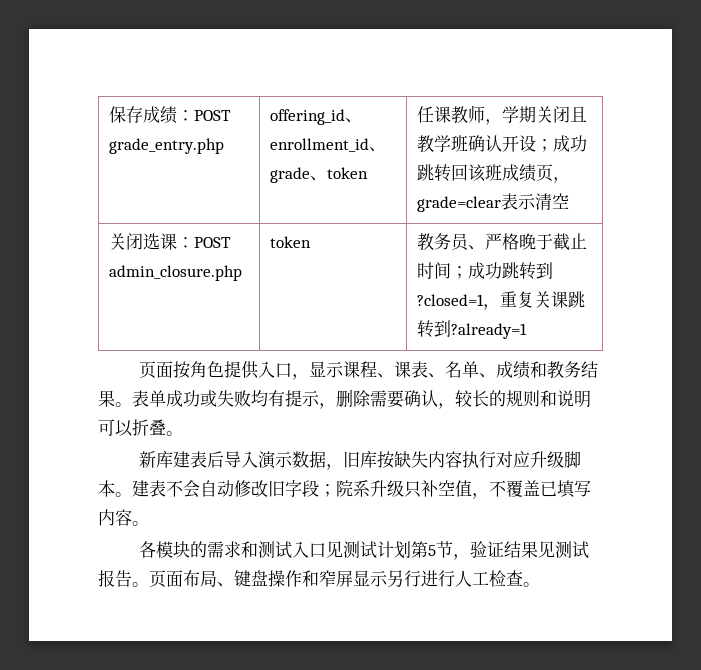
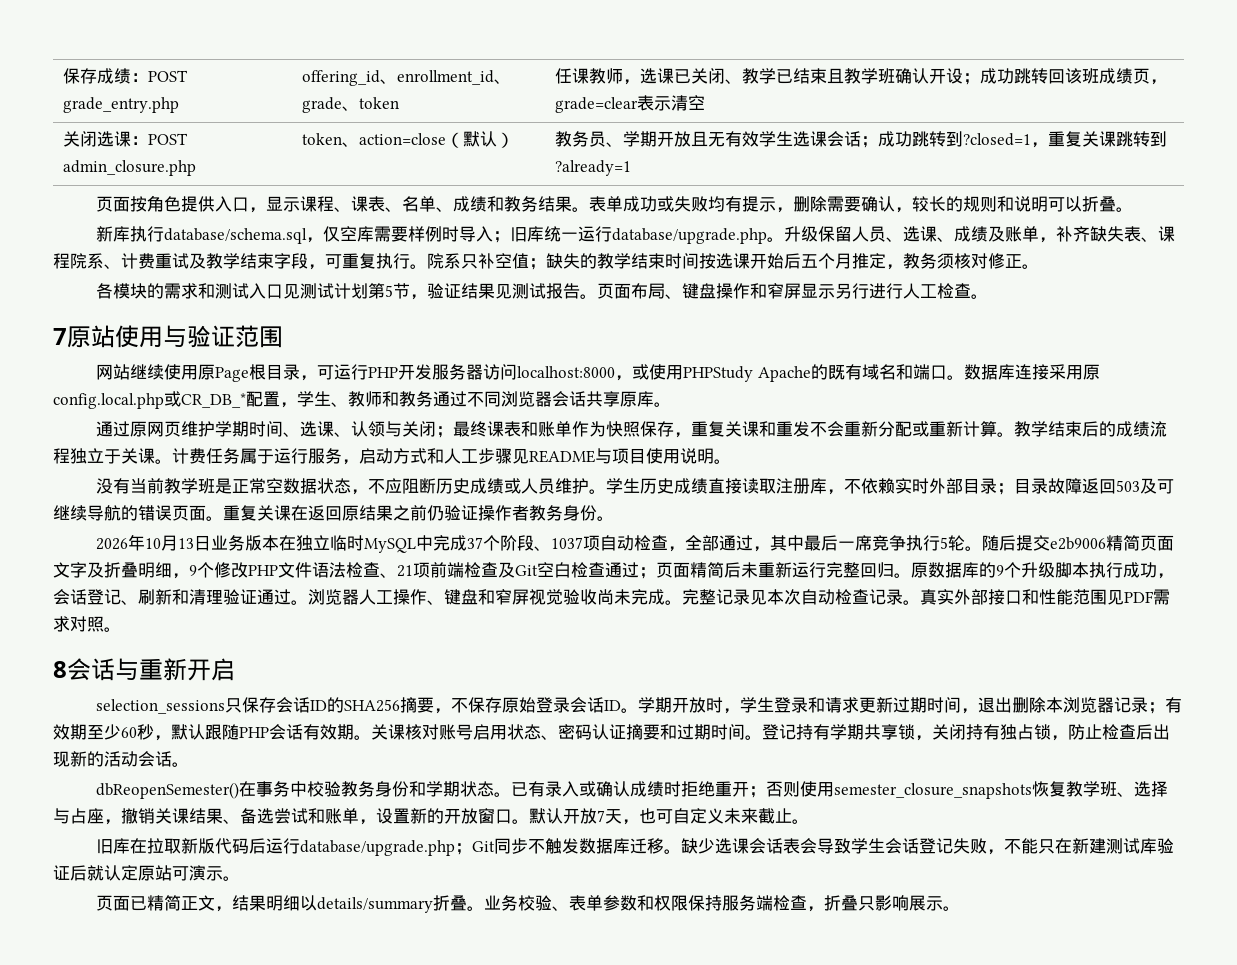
- 保存成绩：POST grade_entry.php | offering_id、enrollment_id、grade、token | 任课教师，学期关闭且教学班确认开设；成功跳转回该班成绩页，grade=clear表示清空
+ 保存成绩：POST grade_entry.php | offering_id、enrollment_id、grade、token | 任课教师，选课已关闭、教学已结束且教学班确认开设；成功跳转回该班成绩页，grade=clear表示清空
- 关闭选课：POST admin_closure.php | token | 教务员、严格晚于截止时间；成功跳转到?closed=1，重复关课跳转到?already=1
+ 关闭选课：POST admin_closure.php | token、action=close（默认） | 教务员、学期开放且无有效学生选课会话；成功跳转到?closed=1，重复关课跳转到?already=1
- 新库建表后导入演示数据，旧库按缺失内容执行对应升级脚本。建表不会自动修改旧字段；院系升级只补空值，不覆盖已填写内容。
+ 新库执行database/schema.sql，仅空库需要样例时导入；旧库统一运行database/upgrade.php。升级保留人员、选课、成绩及账单，补齐缺失表、课程院系、计费重试及教学结束字段，可重复执行。院系只补空值；缺失的教学结束时间按选课开始后五个月推定，教务须核对修正。
+ 7原站使用与验证范围
+ 网站继续使用原Page根目录，可运行PHP开发服务器访问localhost:8000，或使用PHPStudy Apache的既有域名和端口。数据库连接采用原config.local.php或CR_DB_*配置，学生、教师和教务通过不同浏览器会话共享原库。
+ 通过原网页维护学期时间、选课、认领与关闭；最终课表和账单作为快照保存，重复关课和重发不会重新分配或重新计算。教学结束后的成绩流程独立于关课。计费任务属于运行服务，启动方式和人工步骤见README与项目使用说明。
+ 没有当前教学班是正常空数据状态，不应阻断历史成绩或人员维护。学生历史成绩直接读取注册库，不依赖实时外部目录；目录故障返回503及可继续导航的错误页面。重复关课在返回原结果之前仍验证操作者教务身份。
+ 2026年10月13日业务版本在独立临时MySQL中完成37个阶段、1037项自动检查，全部通过，其中最后一席竞争执行5轮。随后提交e2b9006精简页面文字及折叠明细，9个修改PHP文件语法检查、21项前端检查及Git空白检查通过；页面精简后未重新运行完整回归。原数据库的9个升级脚本执行成功，会话登记、刷新和清理验证通过。浏览器人工操作、键盘和窄屏视觉验收尚未完成。完整记录见本次自动检查记录。真实外部接口和性能范围见PDF需求对照。
+ 8会话与重新开启
+ selection_sessions只保存会话ID的SHA256摘要，不保存原始登录会话ID。学期开放时，学生登录和请求更新过期时间，退出删除本浏览器记录；有效期至少60秒，默认跟随PHP会话有效期。关课核对账号启用状态、密码认证摘要和过期时间。登记持有学期共享锁，关闭持有独占锁，防止检查后出现新的活动会话。
+ dbReopenSemester()在事务中校验教务身份和学期状态。已有录入或确认成绩时拒绝重开；否则使用semester_closure_snapshots恢复教学班、选择与占座，撤销关课结果、备选尝试和账单，设置新的开放窗口。默认开放7天，也可自定义未来截止。
+ 旧库在拉取新版代码后运行database/upgrade.php；Git同步不触发数据库迁移。缺少选课会话表会导致学生会话登记失败，不能只在新建测试库验证后就认定原站可演示。
+ 页面已精简正文，结果明细以details/summary折叠。业务校验、表单参数和权限保持服务端检查，折叠只影响展示。

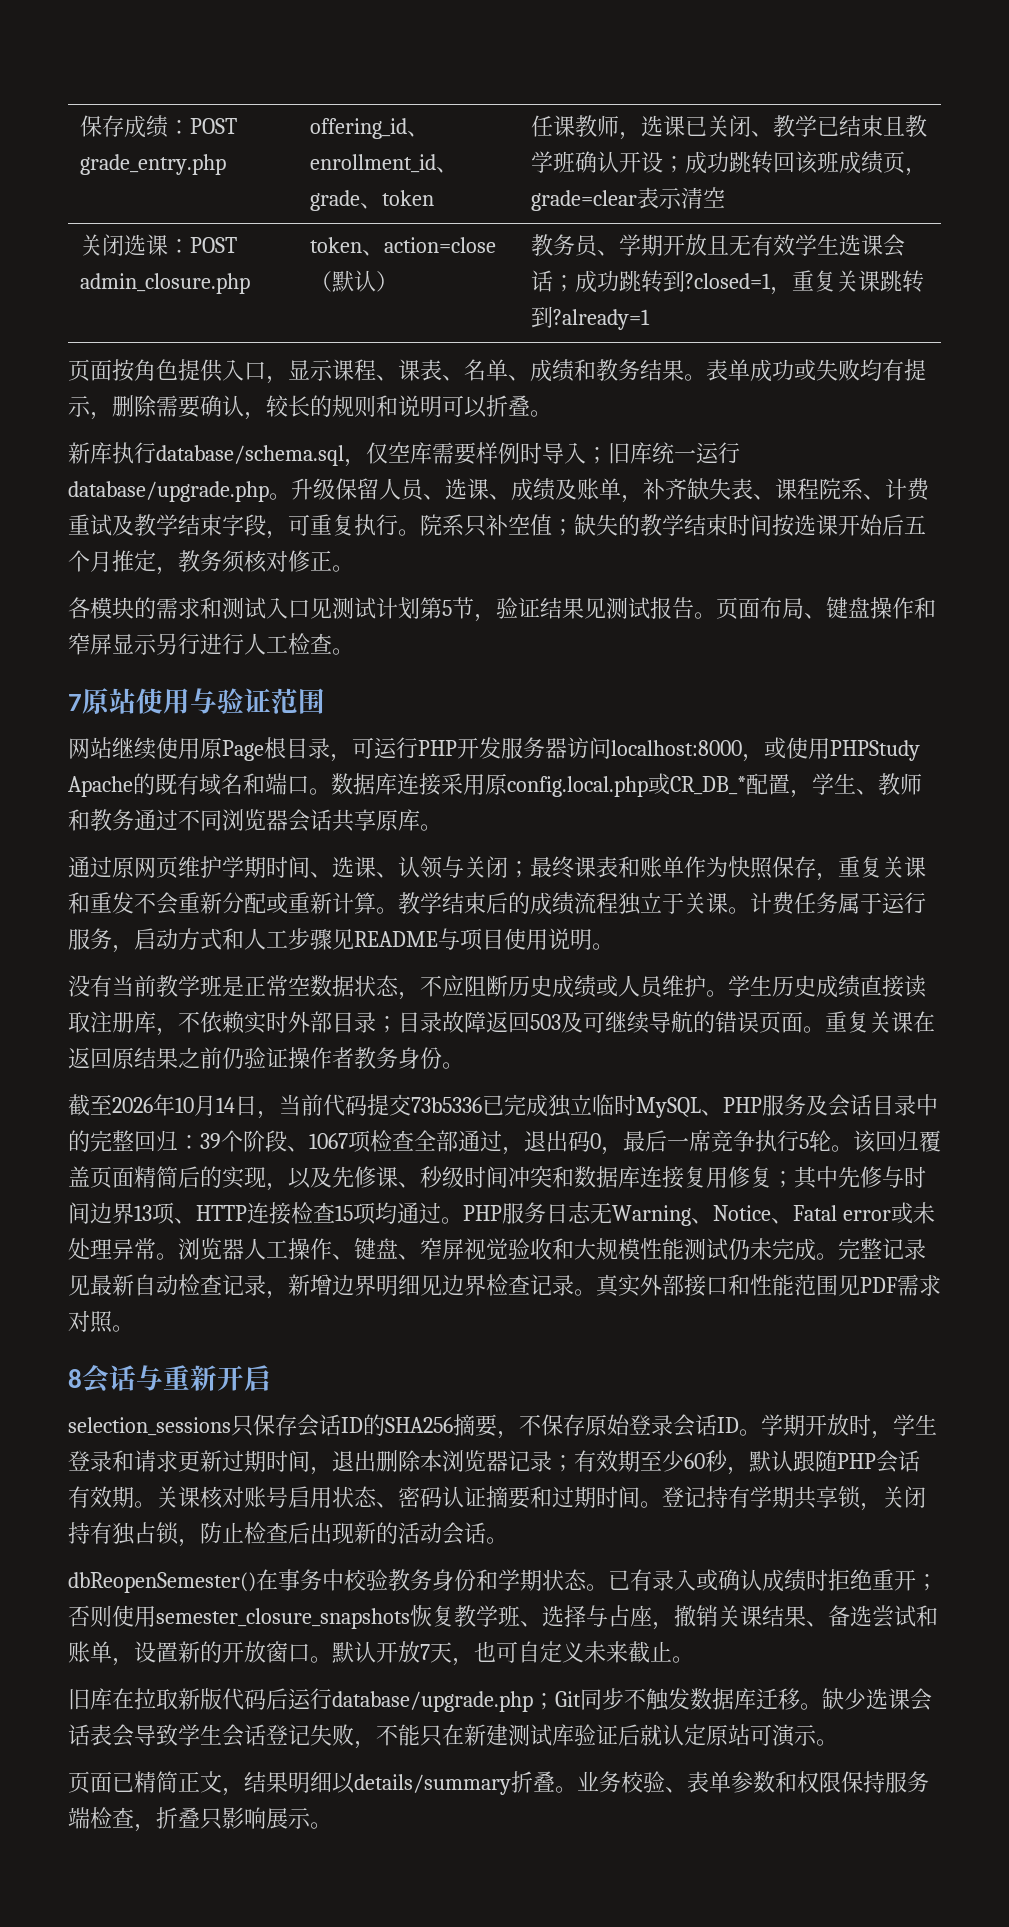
- 2026年10月13日业务版本在独立临时MySQL中完成37个阶段、1037项自动检查，全部通过，其中最后一席竞争执行5轮。
+ 截至2026年10月14日，当前代码提交73b5336已完成独立临时MySQL、PHP服务及会话目录中的完整回归：39个阶段、1067项检查全部通过，退出码0，最后一席竞争执行5轮。
- 随后提交e2b9006精简页面文字及折叠明细，9个修改PHP文件语法检查、21项前端检查及Git空白检查通过；页面精简后未重新运行完整回归。原数据库的9个升级脚本执行成功，会话登记、刷新和清理验证通过。
+ 该回归覆盖页面精简后的实现，以及先修课、秒级时间冲突和数据库连接复用修复；其中先修与时间边界13项、HTTP连接检查15项均通过。PHP服务日志无Warning、Notice、Fatal error或未处理异常。
- 浏览器人工操作、键盘和窄屏视觉验收尚未完成。
+ 浏览器人工操作、键盘、窄屏视觉验收和大规模性能测试仍未完成。
- 完整记录见本次自动检查记录。
+ 完整记录见最新自动检查记录，新增边界明细见边界检查记录。

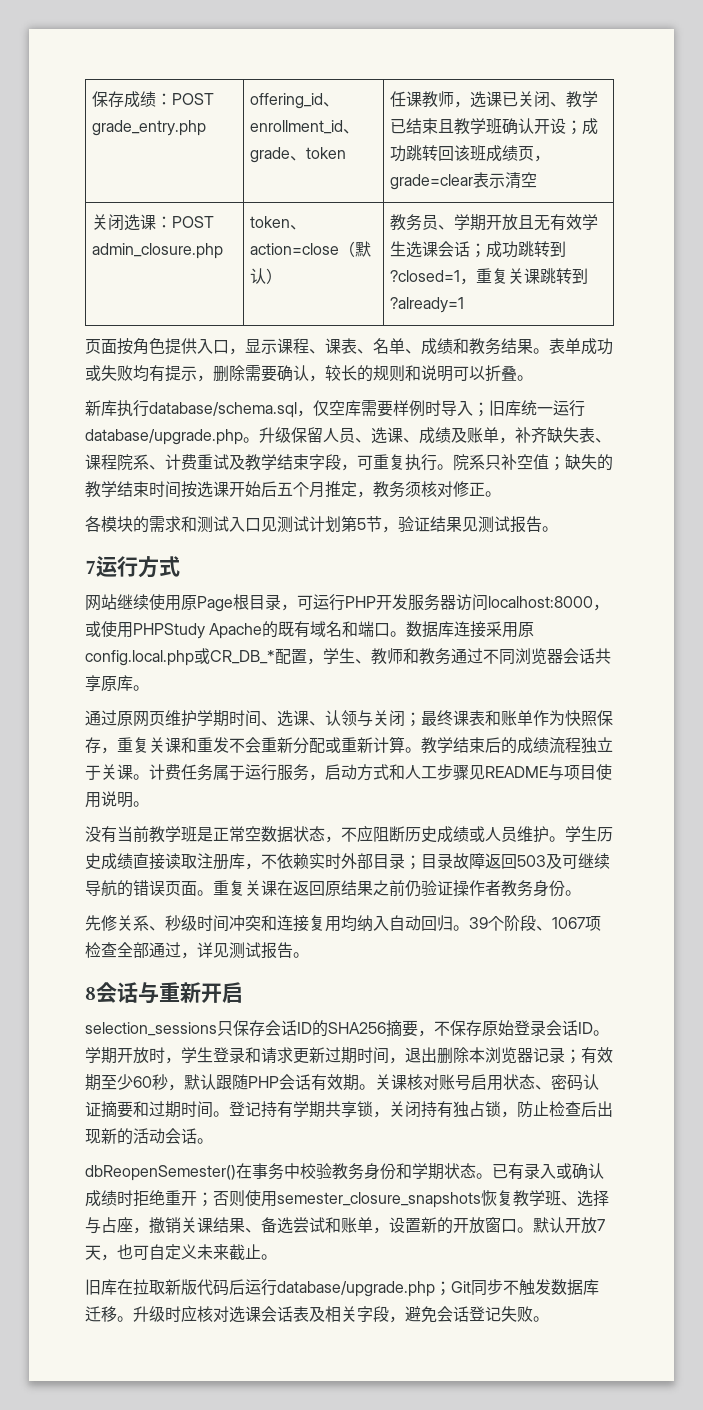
- 各模块的需求和测试入口见测试计划第5节，验证结果见测试报告。页面布局、键盘操作和窄屏显示另行进行人工检查。
- 7原站使用与验证范围
+ 各模块的需求和测试入口见测试计划第5节，验证结果见测试报告。
+ 7运行方式
- 截至2026年10月14日，当前代码提交73b5336已完成独立临时MySQL、PHP服务及会话目录中的完整回归：39个阶段、1067项检查全部通过，退出码0，最后一席竞争执行5轮。该回归覆盖页面精简后的实现，以及先修课、秒级时间冲突和数据库连接复用修复；其中先修与时间边界13项、HTTP连接检查15项均通过。PHP服务日志无Warning、Notice、Fatal error或未处理异常。浏览器人工操作、键盘、窄屏视觉验收和大规模性能测试仍未完成。完整记录见最新自动检查记录，新增边界明细见边界检查记录。真实外部接口和性能范围见PDF需求对照。
+ 先修关系、秒级时间冲突和连接复用均纳入自动回归。39个阶段、1067项检查全部通过，详见测试报告。
- 缺少选课会话表会导致学生会话登记失败，不能只在新建测试库验证后就认定原站可演示。
- 页面已精简正文，结果明细以details/summary折叠。业务校验、表单参数和权限保持服务端检查，折叠只影响展示。
+ 升级时应核对选课会话表及相关字段，避免会话登记失败。

